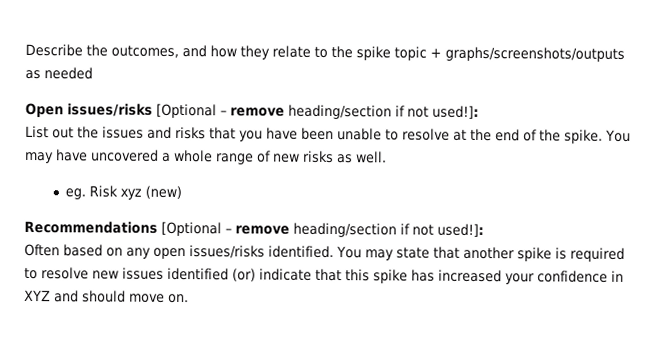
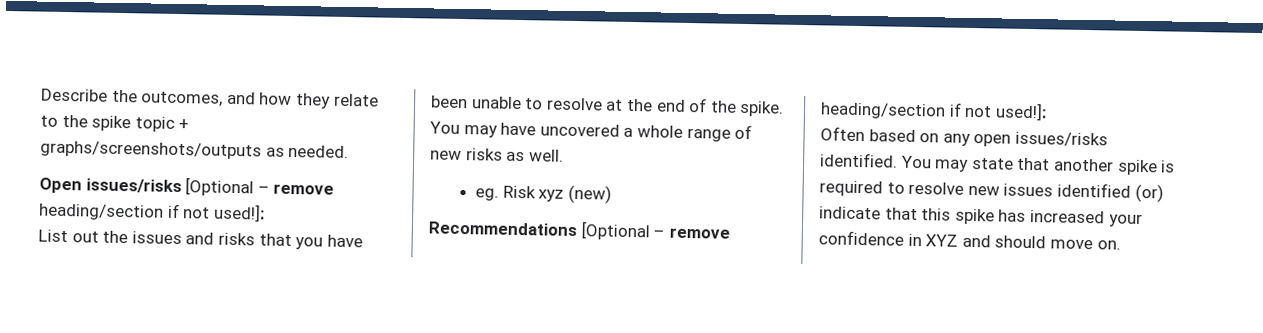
- Describe the outcomes, and how they relate to the spike topic + graphs/screenshots/outputs as needed
+ Describe the outcomes, and how they relate to the spike topic + graphs/screenshots/outputs as needed.

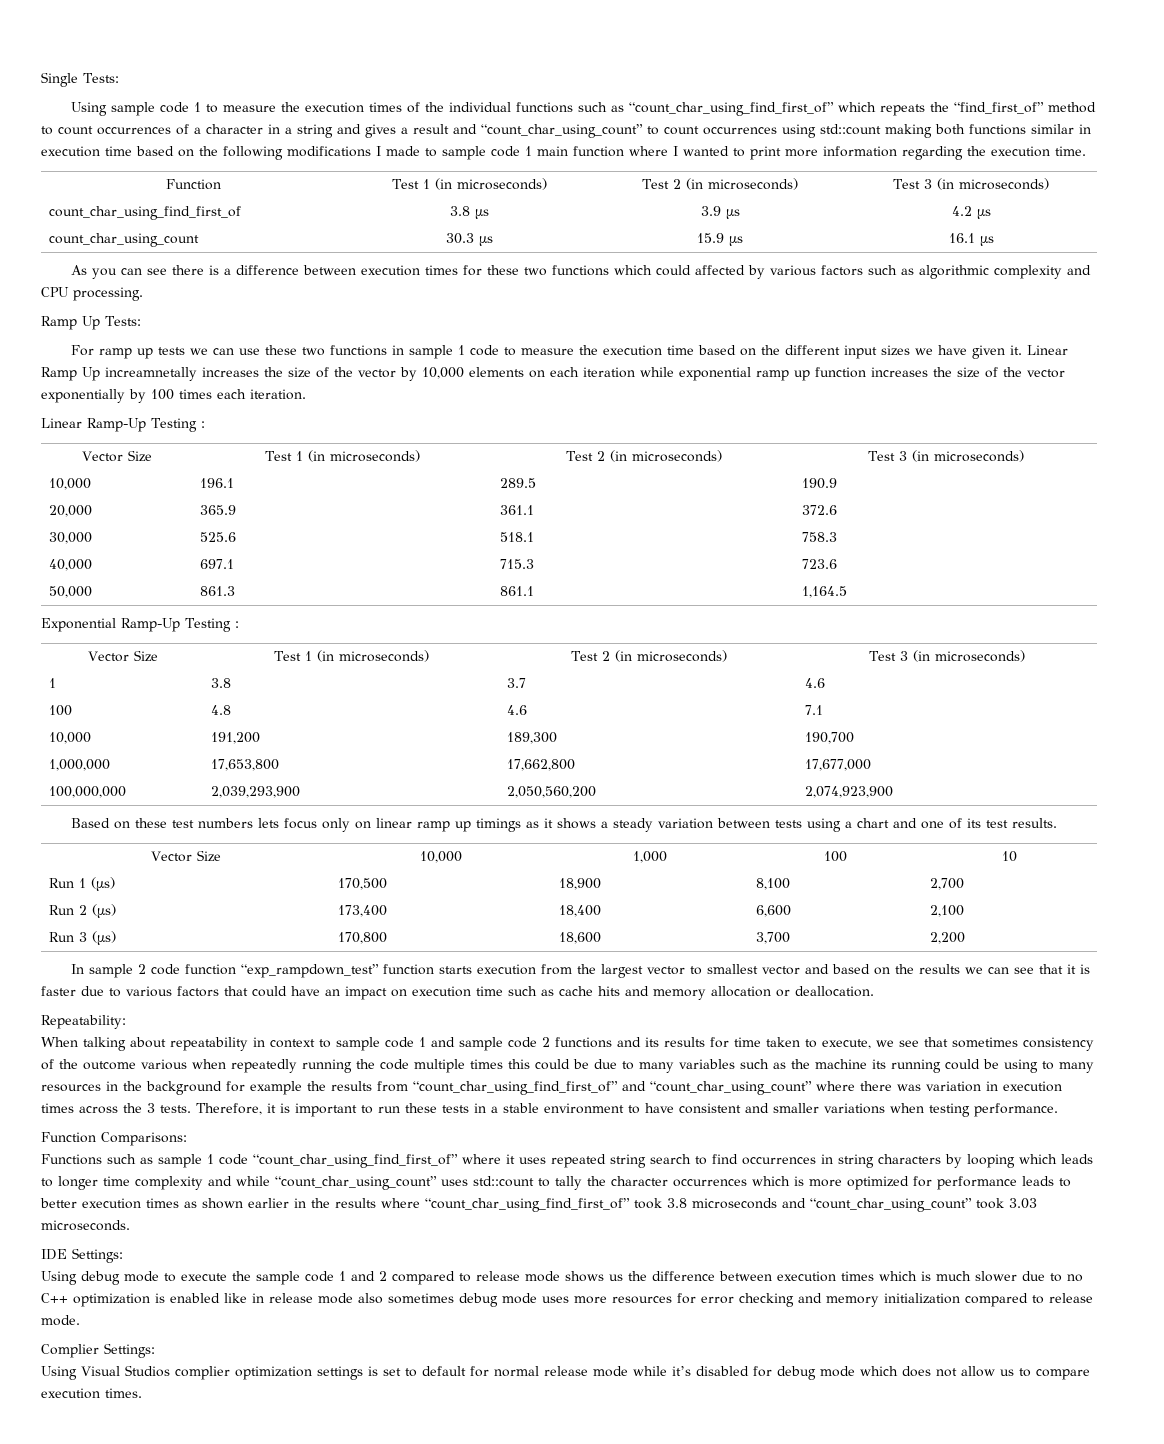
- Describe the outcomes, and how they relate to the spike topic + graphs/screenshots/outputs as needed.
- Open issues/risks [Optional – remove heading/section if not used!]:
- List out the issues and risks that you have been unable to resolve at the end of the spike. You may have uncovered a whole range of new risks as well.
- eg. Risk xyz (new)
- Recommendations [Optional – remove heading/section if not used!]:
- Often based on any open issues/risks identified. You may state that another spike is required to resolve new issues identified (or) indicate that this spike has increased your confidence in XYZ and should move on.
+ Single Tests:
+ Using sample code 1 to measure the execution times of the individual functions such as “count_char_using_find_first_of” which repeats the “find_first_of” method to count occurrences of a character in a string and gives a result and “count_char_using_count” to count occurrences using std::count making both functions similar in execution time based on the following modifications I made to sample code 1 main function where I wanted to print more information regarding the execution time.
+ Function | Test 1 (in microseconds) | Test 2 (in microseconds) | Test 3 (in microseconds)
+ count_char_using_find_first_of | 3.8 µs | 3.9 µs | 4.2 µs
+ count_char_using_count | 30.3 µs | 15.9 µs | 16.1 µs
+ As you can see there is a difference between execution times for these two functions which could affected by various factors such as algorithmic complexity and CPU processing.
+ Ramp Up Tests:
+ For ramp up tests we can use these two functions in sample 1 code to measure the execution time based on the different input sizes we have given it. Linear Ramp Up increamnetally increases the size of the vector by 10,000 elements on each iteration while exponential ramp up function increases the size of the vector exponentially by 100 times each iteration.
+ Linear Ramp-Up Testing :
+ Vector Size | Test 1 (in microseconds) | Test 2 (in microseconds) | Test 3 (in microseconds)
+ 10,000 | 196.1 | 289.5 | 190.9
+ 20,000 | 365.9 | 361.1 | 372.6
+ 30,000 | 525.6 | 518.1 | 758.3
+ 40,000 | 697.1 | 715.3 | 723.6
+ 50,000 | 861.3 | 861.1 | 1,164.5
+ Exponential Ramp-Up Testing :
+ Vector Size | Test 1 (in microseconds) | Test 2 (in microseconds) | Test 3 (in microseconds)
+ 1 | 3.8 | 3.7 | 4.6
+ 100 | 4.8 | 4.6 | 7.1
+ 10,000 | 191,200 | 189,300 | 190,700
+ 1,000,000 | 17,653,800 | 17,662,800 | 17,677,000
+ 100,000,000 | 2,039,293,900 | 2,050,560,200 | 2,074,923,900
+ Based on these test numbers lets focus only on linear ramp up timings as it shows a steady variation between tests using a chart and one of its test results.
+ Vector Size | 10,000 | 1,000 | 100 | 10
+ Run 1 (μs) | 170,500 | 18,900 | 8,100 | 2,700
+ Run 2 (μs) | 173,400 | 18,400 | 6,600 | 2,100
+ Run 3 (μs) | 170,800 | 18,600 | 3,700 | 2,200
+ In sample 2 code function “exp_rampdown_test” function starts execution from the largest vector to smallest vector and based on the results we can see that it is faster due to various factors that could have an impact on execution time such as cache hits and memory allocation or deallocation.
+ Repeatability:
+ When talking about repeatability in context to sample code 1 and sample code 2 functions and its results for time taken to execute, we see that sometimes consistency of the outcome various when repeatedly running the code multiple times this could be due to many variables such as the machine its running could be using to many resources in the background for example the results from “count_char_using_find_first_of” and “count_char_using_count” where there was variation in execution times across the 3 tests. Therefore, it is important to run these tests in a stable environment to have consistent and smaller variations when testing performance.
+ Function Comparisons:
+ Functions such as sample 1 code “count_char_using_find_first_of” where it uses repeated string search to find occurrences in string characters by looping which leads to longer time complexity and while “count_char_using_count” uses std::count to tally the character occurrences which is more optimized for performance leads to better execution times as shown earlier in the results where “count_char_using_find_first_of” took 3.8 microseconds and “count_char_using_count” took 3.03 microseconds.
+ IDE Settings:
+ Using debug mode to execute the sample code 1 and 2 compared to release mode shows us the difference between execution times which is much slower due to no C++ optimization is enabled like in release mode also sometimes debug mode uses more resources for error checking and memory initialization compared to release mode.
+ Complier Settings:
+ Using Visual Studios complier optimization settings is set to default for normal release mode while it’s disabled for debug mode which does not allow us to compare execution times.

